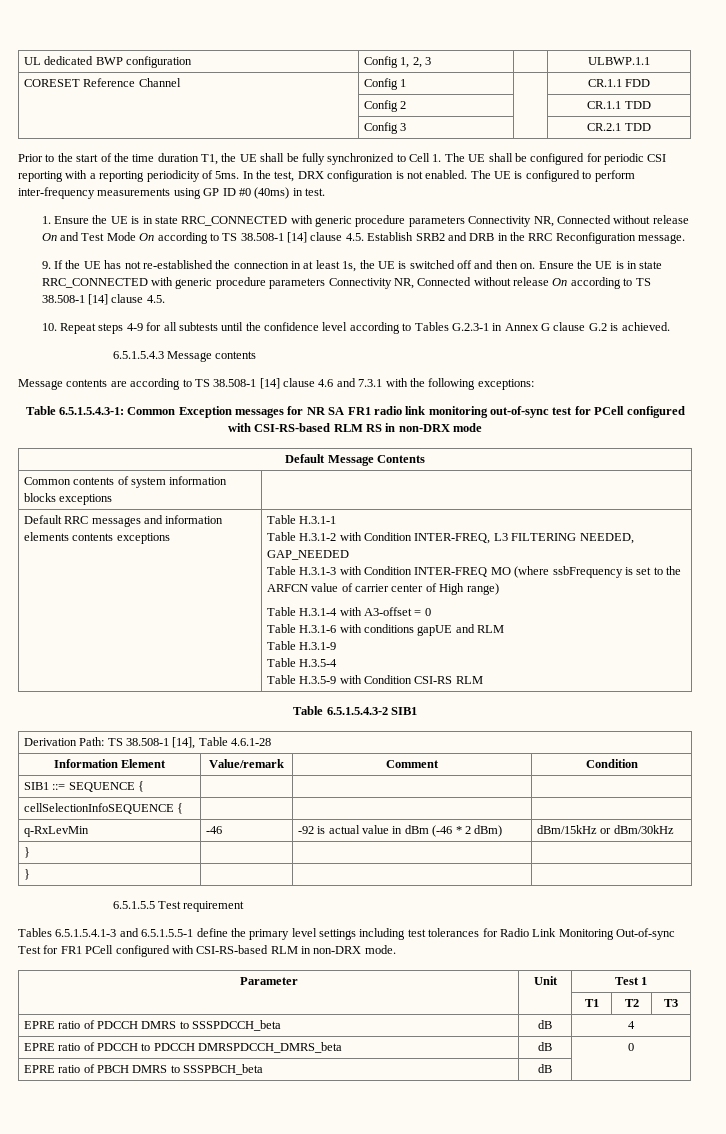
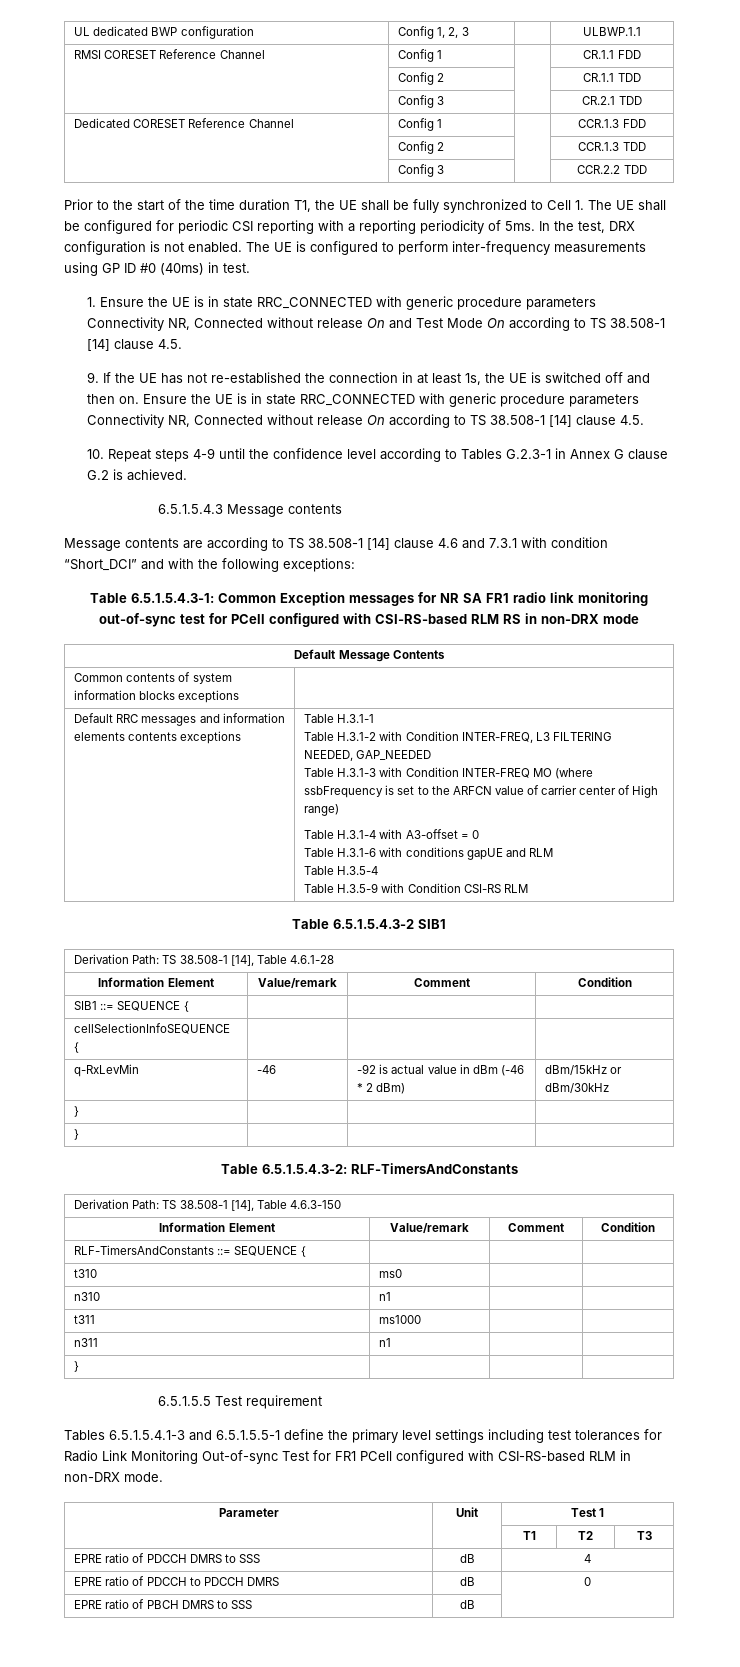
- CORESET Reference Channel | Config 1 | | CR.1.1 FDD
+ RMSI CORESET Reference Channel | Config 1 | | CR.1.1 FDD
+ Dedicated CORESET Reference Channel | Config 1 | | CCR.1.3 FDD
+ | Config 2 | | CCR.1.3 TDD
+ | Config 3 | | CCR.2.2 TDD
- 1. Ensure the UE is in state RRC_CONNECTED with generic procedure parameters Connectivity NR, Connected without release On and Test Mode On according to TS 38.508-1 [14] clause 4.5. Establish SRB2 and DRB in the RRC Reconfiguration message.
+ 1. Ensure the UE is in state RRC_CONNECTED with generic procedure parameters Connectivity NR, Connected without release On and Test Mode On according to TS 38.508-1 [14] clause 4.5.
- 10. Repeat steps 4-9 for all subtests until the confidence level according to Tables G.2.3-1 in Annex G clause G.2 is achieved.
+ 10. Repeat steps 4-9 until the confidence level according to Tables G.2.3-1 in Annex G clause G.2 is achieved.
- Message contents are according to TS 38.508-1 [14] clause 4.6 and 7.3.1 with the following exceptions:
+ Message contents are according to TS 38.508-1 [14] clause 4.6 and 7.3.1 with condition “Short_DCI” and with the following exceptions:
- Table H.3.1-9
+ Table 6.5.1.5.4.3-2: RLF-TimersAndConstants
+ Derivation Path: TS 38.508-1 [14], Table 4.6.3-150
+ Information Element | Value/remark | Comment | Condition
+ RLF-TimersAndConstants ::= SEQUENCE { | | |
+ t310 | ms0 | |
+ n310 | n1 | |
+ t311 | ms1000 | |
+ n311 | n1 | |
+ } | | |
- EPRE ratio of PDCCH DMRS to SSSPDCCH_beta | dB | 4
+ EPRE ratio of PDCCH DMRS to SSS | dB | 4
- EPRE ratio of PDCCH to PDCCH DMRSPDCCH_DMRS_beta | dB | 0
+ EPRE ratio of PDCCH to PDCCH DMRS | dB | 0
- EPRE ratio of PBCH DMRS to SSSPBCH_beta | dB |
+ EPRE ratio of PBCH DMRS to SSS | dB |

